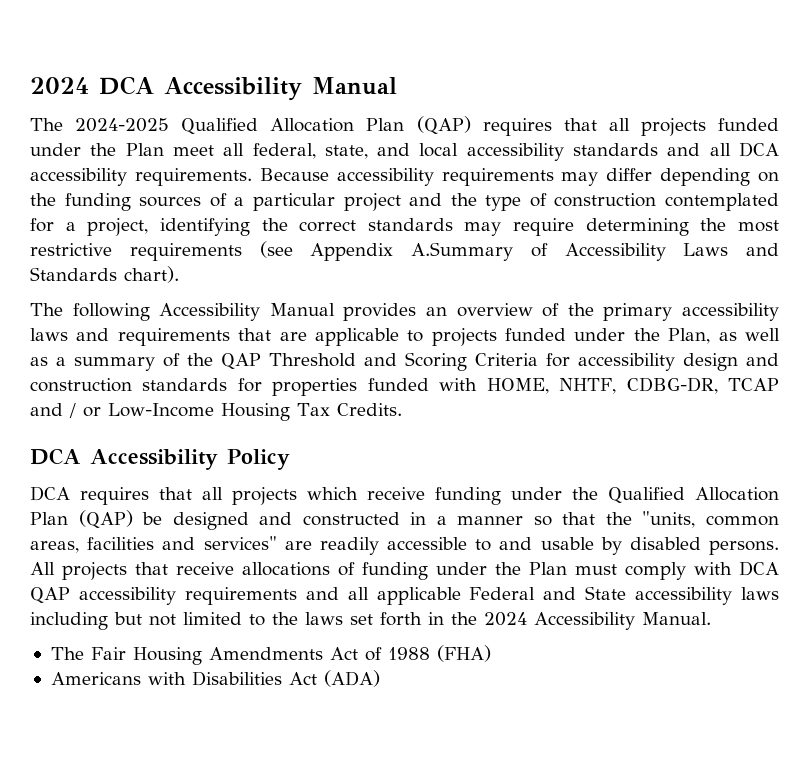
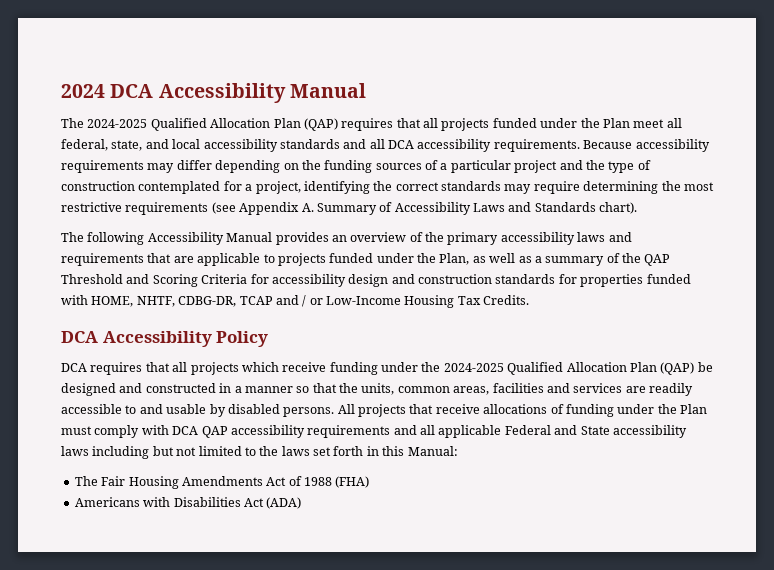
- Because accessibility requirements may differ depending on the funding sources of a particular project and the type of construction contemplated for a project, identifying the correct standards may require determining the most restrictive requirements (see Appendix A.Summary of Accessibility Laws and Standards chart).
+ Because accessibility requirements may differ depending on the funding sources of a particular project and the type of construction contemplated for a project, identifying the correct standards may require determining the most restrictive requirements (see Appendix A. Summary of Accessibility Laws and Standards chart).
- DCA requires that all projects which receive funding under the Qualified Allocation Plan (QAP) be designed and constructed in a manner so that the "units, common areas, facilities and services" are readily accessible to and usable by disabled persons.
+ DCA requires that all projects which receive funding under the 2024-2025 Qualified Allocation Plan (QAP) be designed and constructed in a manner so that the units, common areas, facilities and services are readily accessible to and usable by disabled persons.
- All projects that receive allocations of funding under the Plan must comply with DCA QAP accessibility requirements and all applicable Federal and State accessibility laws including but not limited to the laws set forth in the 2024 Accessibility Manual.
+ All projects that receive allocations of funding under the Plan must comply with DCA QAP accessibility requirements and all applicable Federal and State accessibility laws including but not limited to the laws set forth in this Manual:

